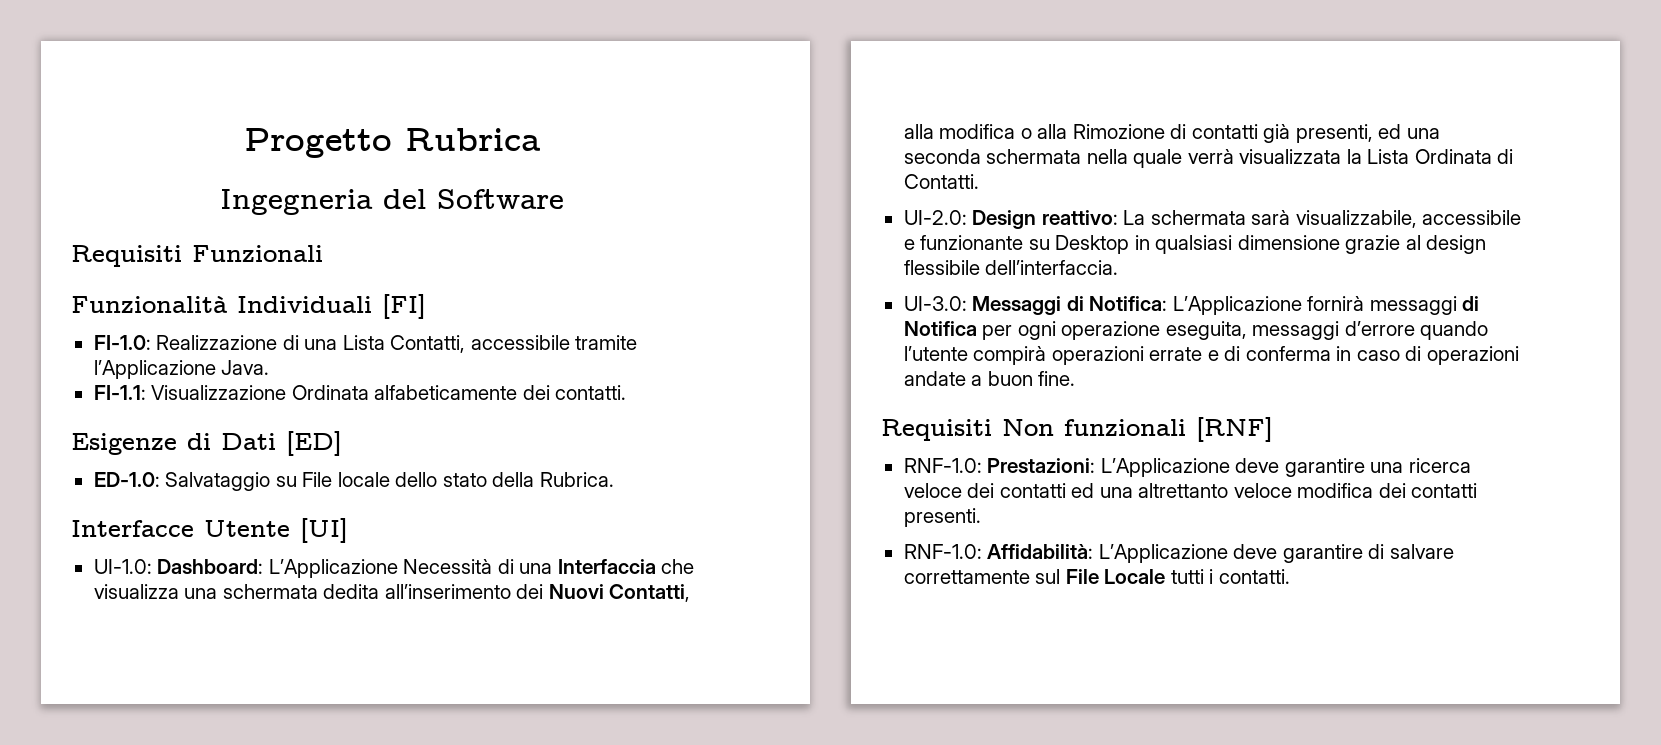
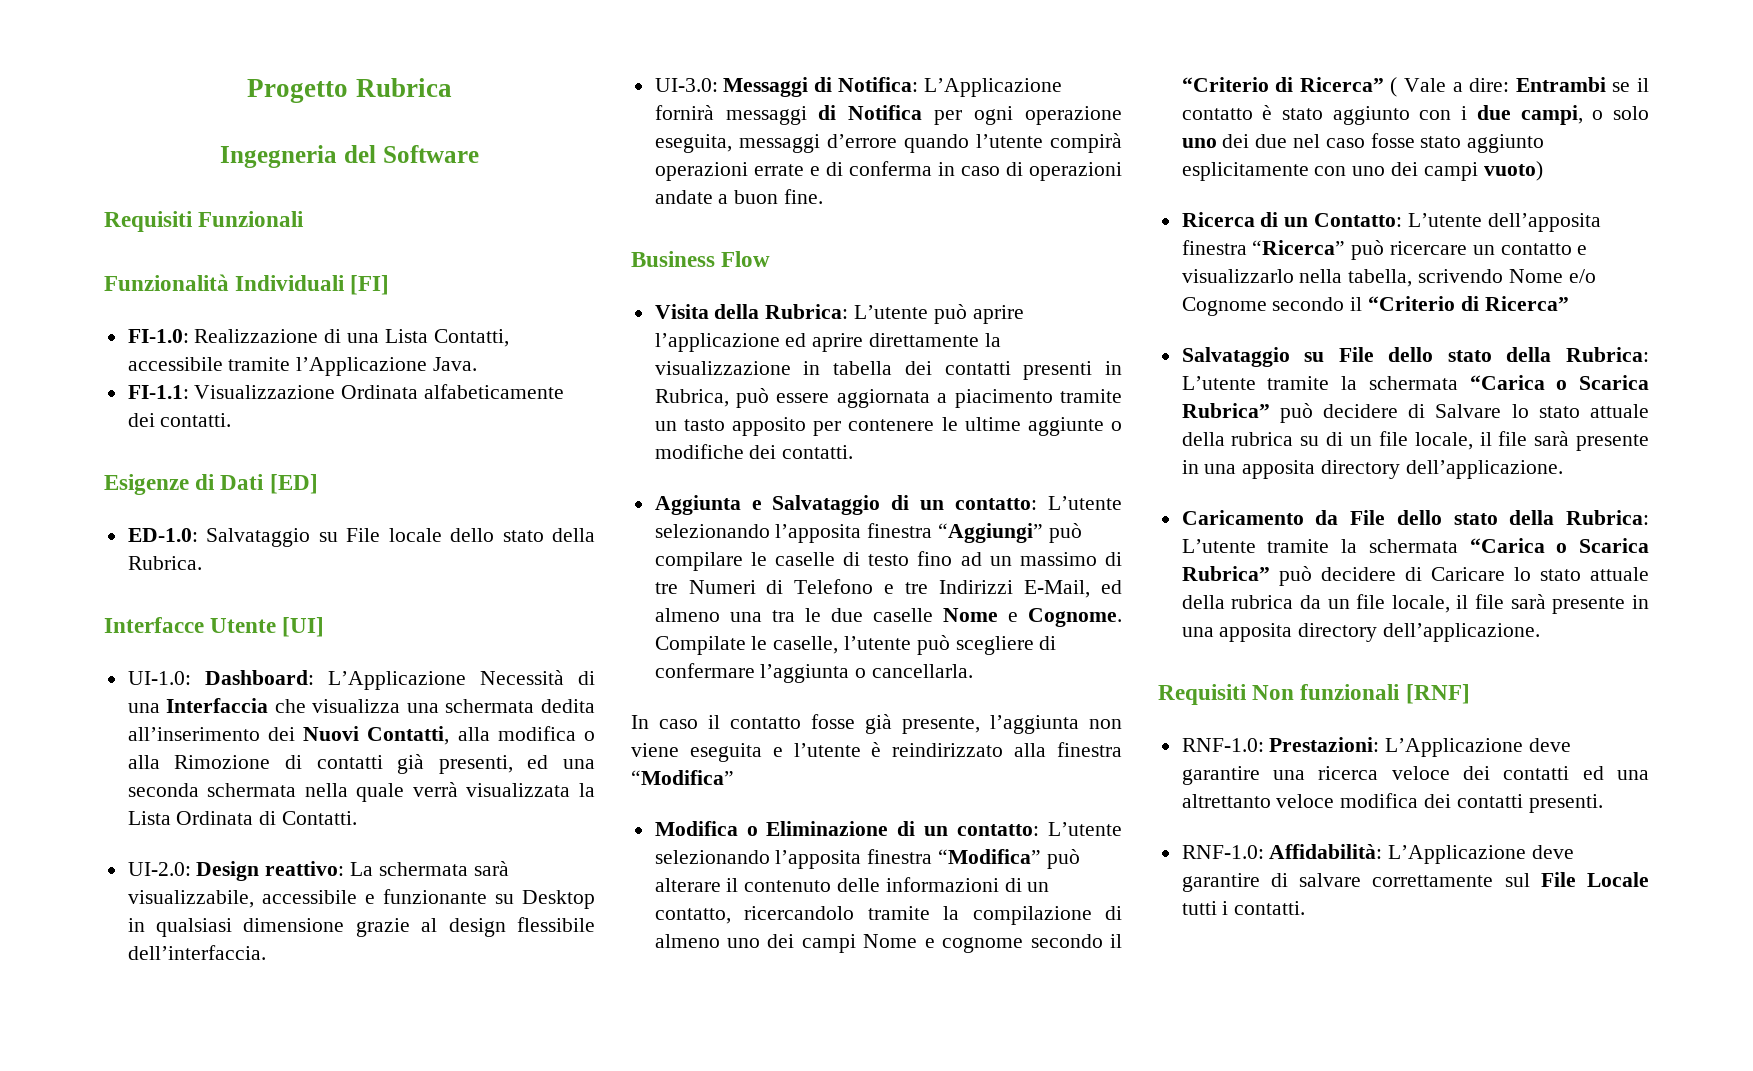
+ Business Flow
+ Visita della Rubrica: L’utente può aprire l’applicazione ed aprire direttamente la visualizzazione in tabella dei contatti presenti in Rubrica, può essere aggiornata a piacimento tramite un tasto apposito per contenere le ultime aggiunte o modifiche dei contatti.
+ Aggiunta e Salvataggio di un contatto: L’utente selezionando l’apposita finestra “Aggiungi” può compilare le caselle di testo fino ad un massimo di tre Numeri di Telefono e tre Indirizzi E-Mail, ed almeno una tra le due caselle Nome e Cognome. Compilate le caselle, l’utente può scegliere di confermare l’aggiunta o cancellarla.
+ In caso il contatto fosse già presente, l’aggiunta non viene eseguita e l’utente è reindirizzato alla finestra “Modifica”
+ Modifica o Eliminazione di un contatto: L’utente selezionando l’apposita finestra “Modifica” può alterare il contenuto delle informazioni di un contatto, ricercandolo tramite la compilazione di almeno uno dei campi Nome e cognome secondo il “Criterio di Ricerca” ( Vale a dire: Entrambi se il contatto è stato aggiunto con i due campi, o solo uno dei due nel caso fosse stato aggiunto esplicitamente con uno dei campi vuoto)
+ Ricerca di un Contatto: L’utente dell’apposita finestra “Ricerca” può ricercare un contatto e visualizzarlo nella tabella, scrivendo Nome e/o Cognome secondo il “Criterio di Ricerca”
+ Salvataggio su File dello stato della Rubrica: L’utente tramite la schermata “Carica o Scarica Rubrica” può decidere di Salvare lo stato attuale della rubrica su di un file locale, il file sarà presente in una apposita directory dell’applicazione.
+ Caricamento da File dello stato della Rubrica: L’utente tramite la schermata “Carica o Scarica Rubrica” può decidere di Caricare lo stato attuale della rubrica da un file locale, il file sarà presente in una apposita directory dell’applicazione.

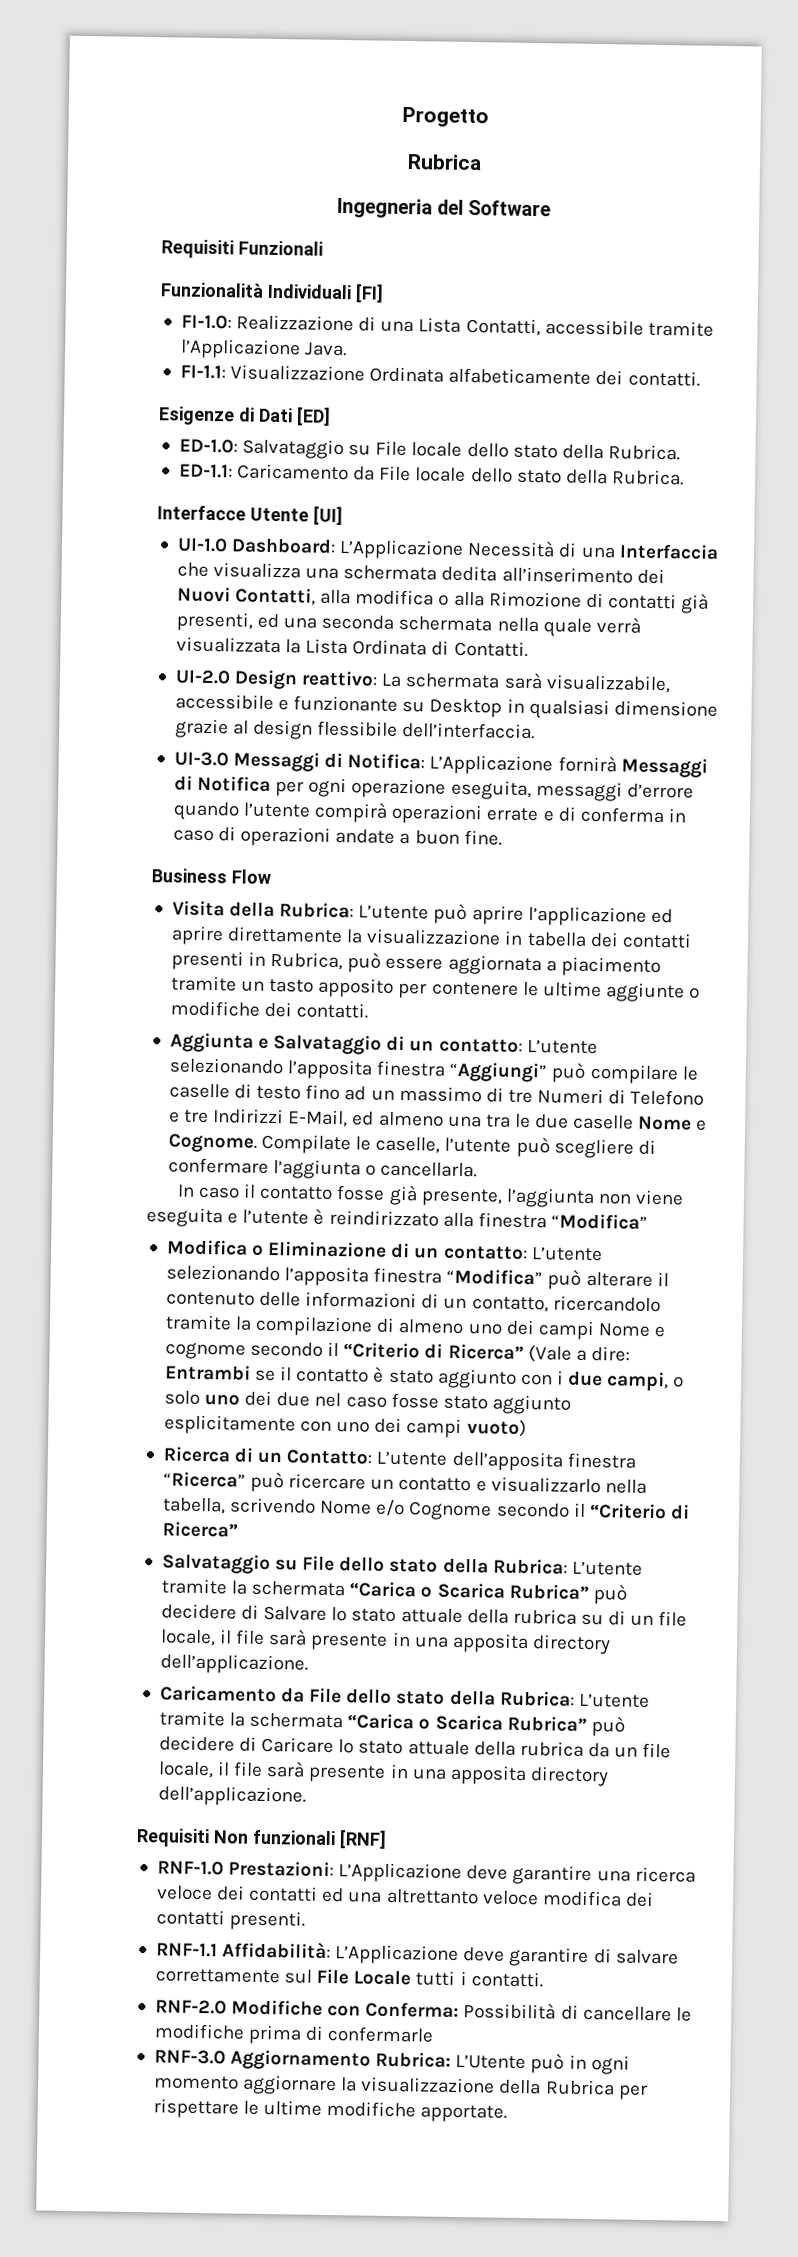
- Progetto Rubrica
+ Progetto
+ Rubrica
+ ED-1.1: Caricamento da File locale dello stato della Rubrica.
- UI-1.0: Dashboard: L’Applicazione Necessità di una Interfaccia che visualizza una schermata dedita all’inserimento dei Nuovi Contatti, alla modifica o alla Rimozione di contatti già presenti, ed una seconda schermata nella quale verrà visualizzata la Lista Ordinata di Contatti.
+ UI-1.0 Dashboard: L’Applicazione Necessità di una Interfaccia che visualizza una schermata dedita all’inserimento dei Nuovi Contatti, alla modifica o alla Rimozione di contatti già presenti, ed una seconda schermata nella quale verrà visualizzata la Lista Ordinata di Contatti.
- UI-2.0: Design reattivo: La schermata sarà visualizzabile, accessibile e funzionante su Desktop in qualsiasi dimensione grazie al design flessibile dell’interfaccia.
+ UI-2.0 Design reattivo: La schermata sarà visualizzabile, accessibile e funzionante su Desktop in qualsiasi dimensione grazie al design flessibile dell’interfaccia.
- UI-3.0: Messaggi di Notifica: L’Applicazione fornirà messaggi di Notifica per ogni operazione eseguita, messaggi d’errore quando l’utente compirà operazioni errate e di conferma in caso di operazioni andate a buon fine.
+ UI-3.0 Messaggi di Notifica: L’Applicazione fornirà Messaggi di Notifica per ogni operazione eseguita, messaggi d’errore quando l’utente compirà operazioni errate e di conferma in caso di operazioni andate a buon fine.
- L’utente selezionando l’apposita finestra “Modifica” può alterare il contenuto delle informazioni di un contatto, ricercandolo tramite la compilazione di almeno uno dei campi Nome e cognome secondo il “Criterio di Ricerca” ( Vale a dire:
+ L’utente selezionando l’apposita finestra “Modifica” può alterare il contenuto delle informazioni di un contatto, ricercandolo tramite la compilazione di almeno uno dei campi Nome e cognome secondo il “Criterio di Ricerca” (Vale a dire:
- RNF-1.0: Prestazioni: L’Applicazione deve garantire una ricerca veloce dei contatti ed una altrettanto veloce modifica dei contatti presenti.
+ RNF-1.0 Prestazioni: L’Applicazione deve garantire una ricerca veloce dei contatti ed una altrettanto veloce modifica dei contatti presenti.
- RNF-1.0: Affidabilità: L’Applicazione deve garantire di salvare correttamente sul File Locale tutti i contatti.
+ RNF-1.1 Affidabilità: L’Applicazione deve garantire di salvare correttamente sul File Locale tutti i contatti.
+ RNF-2.0 Modifiche con Conferma: Possibilità di cancellare le modifiche prima di confermarle
+ RNF-3.0 Aggiornamento Rubrica: L’Utente può in ogni momento aggiornare la visualizzazione della Rubrica per rispettare le ultime modifiche apportate.

